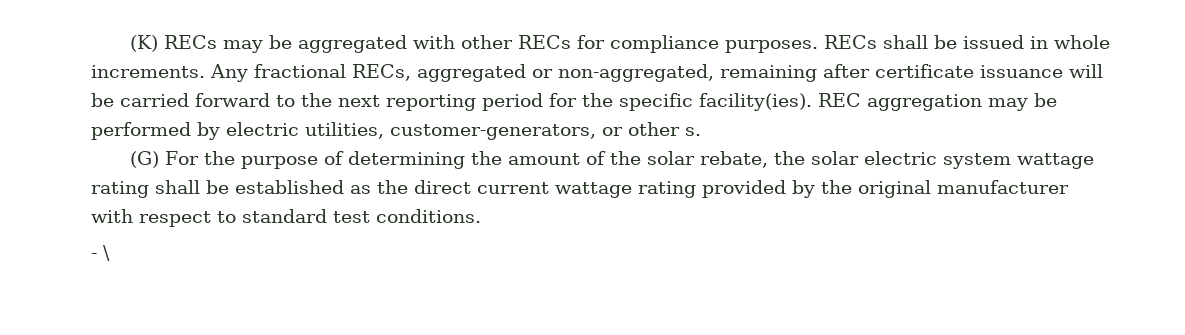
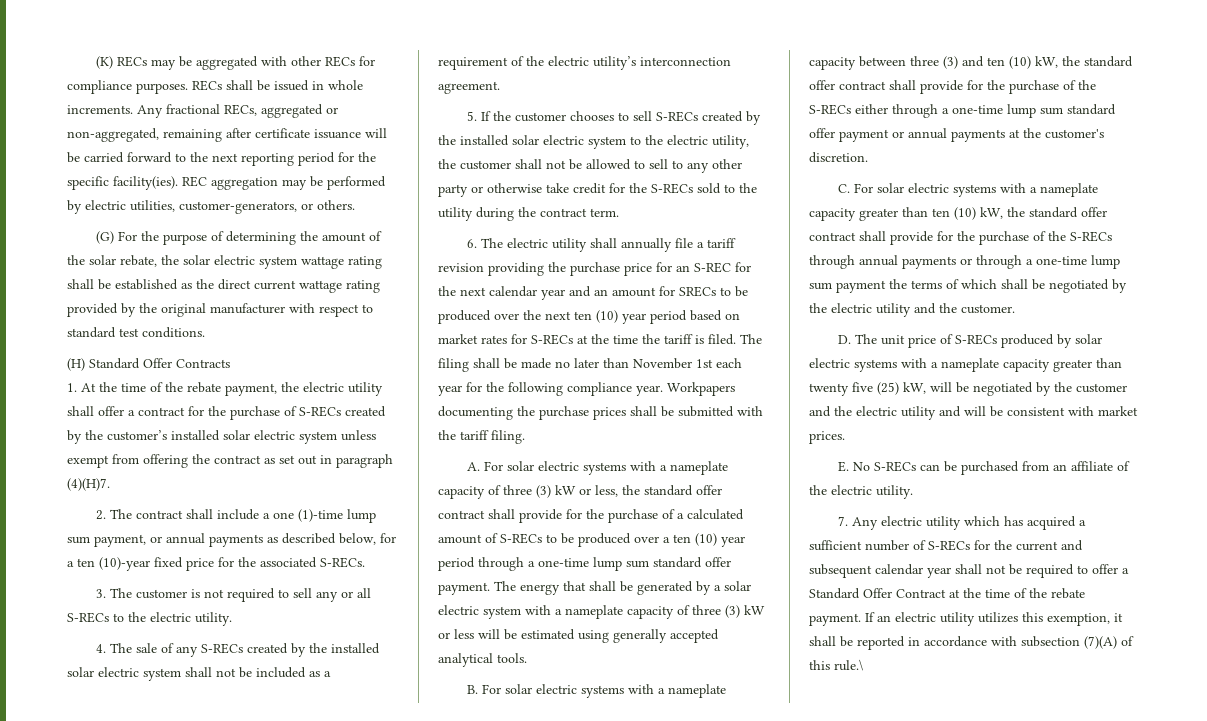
- REC aggregation may be performed by electric utilities, customer-generators, or other s.
+ REC aggregation may be performed by electric utilities, customer-generators, or others.
- - \
+ (H) Standard Offer Contracts
+ 1. At the time of the rebate payment, the electric utility shall offer a contract for the purchase of S-RECs created by the customer’s installed solar electric system unless exempt from offering the contract as set out in paragraph (4)(H)7.
+ 2. The contract shall include a one (1)-time lump sum payment, or annual payments as described below, for a ten (10)-year fixed price for the associated S-RECs.
+ 3. The customer is not required to sell any or all S-RECs to the electric utility.
+ 4. The sale of any S-RECs created by the installed solar electric system shall not be included as a requirement of the electric utility’s interconnection agreement.
+ 5. If the customer chooses to sell S-RECs created by the installed solar electric system to the electric utility, the customer shall not be allowed to sell to any other party or otherwise take credit for the S-RECs sold to the utility during the contract term.
+ 6. The electric utility shall annually file a tariff revision providing the purchase price for an S-REC for the next calendar year and an amount for SRECs to be produced over the next ten (10) year period based on market rates for S-RECs at the time the tariff is filed. The filing shall be made no later than November 1st each year for the following compliance year. Workpapers documenting the purchase prices shall be submitted with the tariff filing.
+ A. For solar electric systems with a nameplate capacity of three (3) kW or less, the standard offer contract shall provide for the purchase of a calculated amount of S-RECs to be produced over a ten (10) year period through a one-time lump sum standard offer payment. The energy that shall be generated by a solar electric system with a nameplate capacity of three (3) kW or less will be estimated using generally accepted analytical tools.
+ B. For solar electric systems with a nameplate capacity between three (3) and ten (10) kW, the standard offer contract shall provide for the purchase of the S-RECs either through a one-time lump sum standard offer payment or annual payments at the customer's discretion.
+ C. For solar electric systems with a nameplate capacity greater than ten (10) kW, the standard offer contract shall provide for the purchase of the S-RECs through annual payments or through a one-time lump sum payment the terms of which shall be negotiated by the electric utility and the customer.
+ D. The unit price of S-RECs produced by solar electric systems with a nameplate capacity greater than twenty five (25) kW, will be negotiated by the customer and the electric utility and will be consistent with market prices.
+ E. No S-RECs can be purchased from an affiliate of the electric utility.
+ 7. Any electric utility which has acquired a sufficient number of S-RECs for the current and subsequent calendar year shall not be required to offer a Standard Offer Contract at the time of the rebate payment. If an electric utility utilizes this exemption, it shall be reported in accordance with subsection (7)(A) of this rule.\

